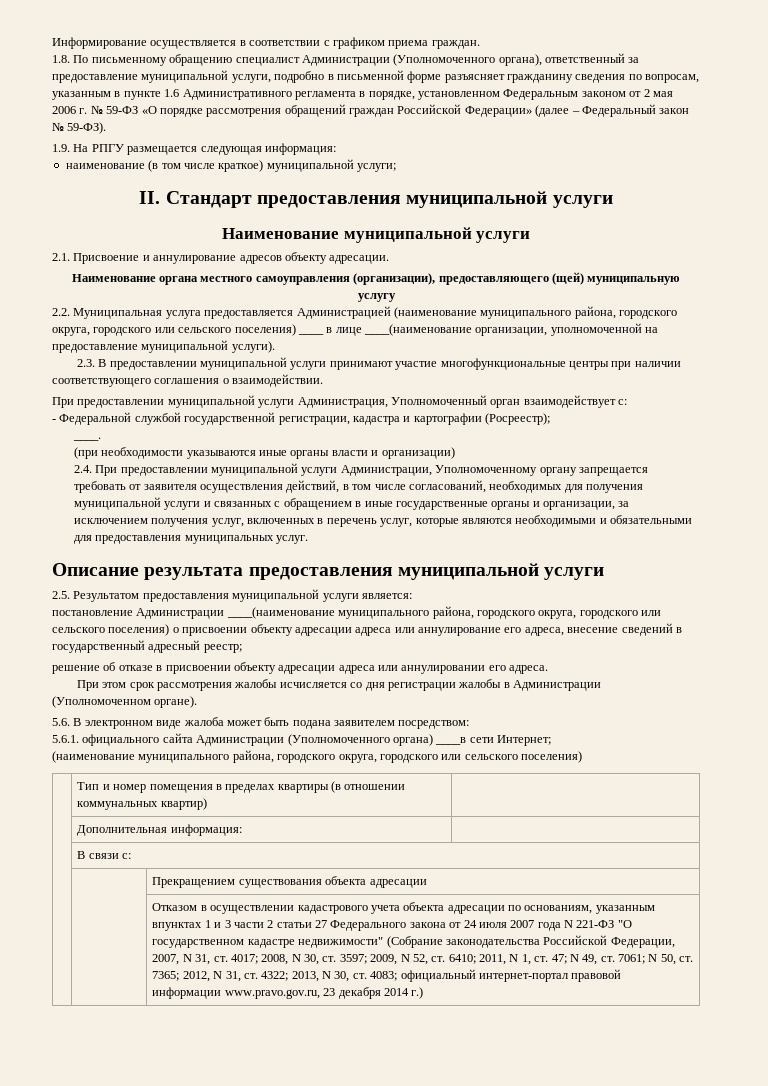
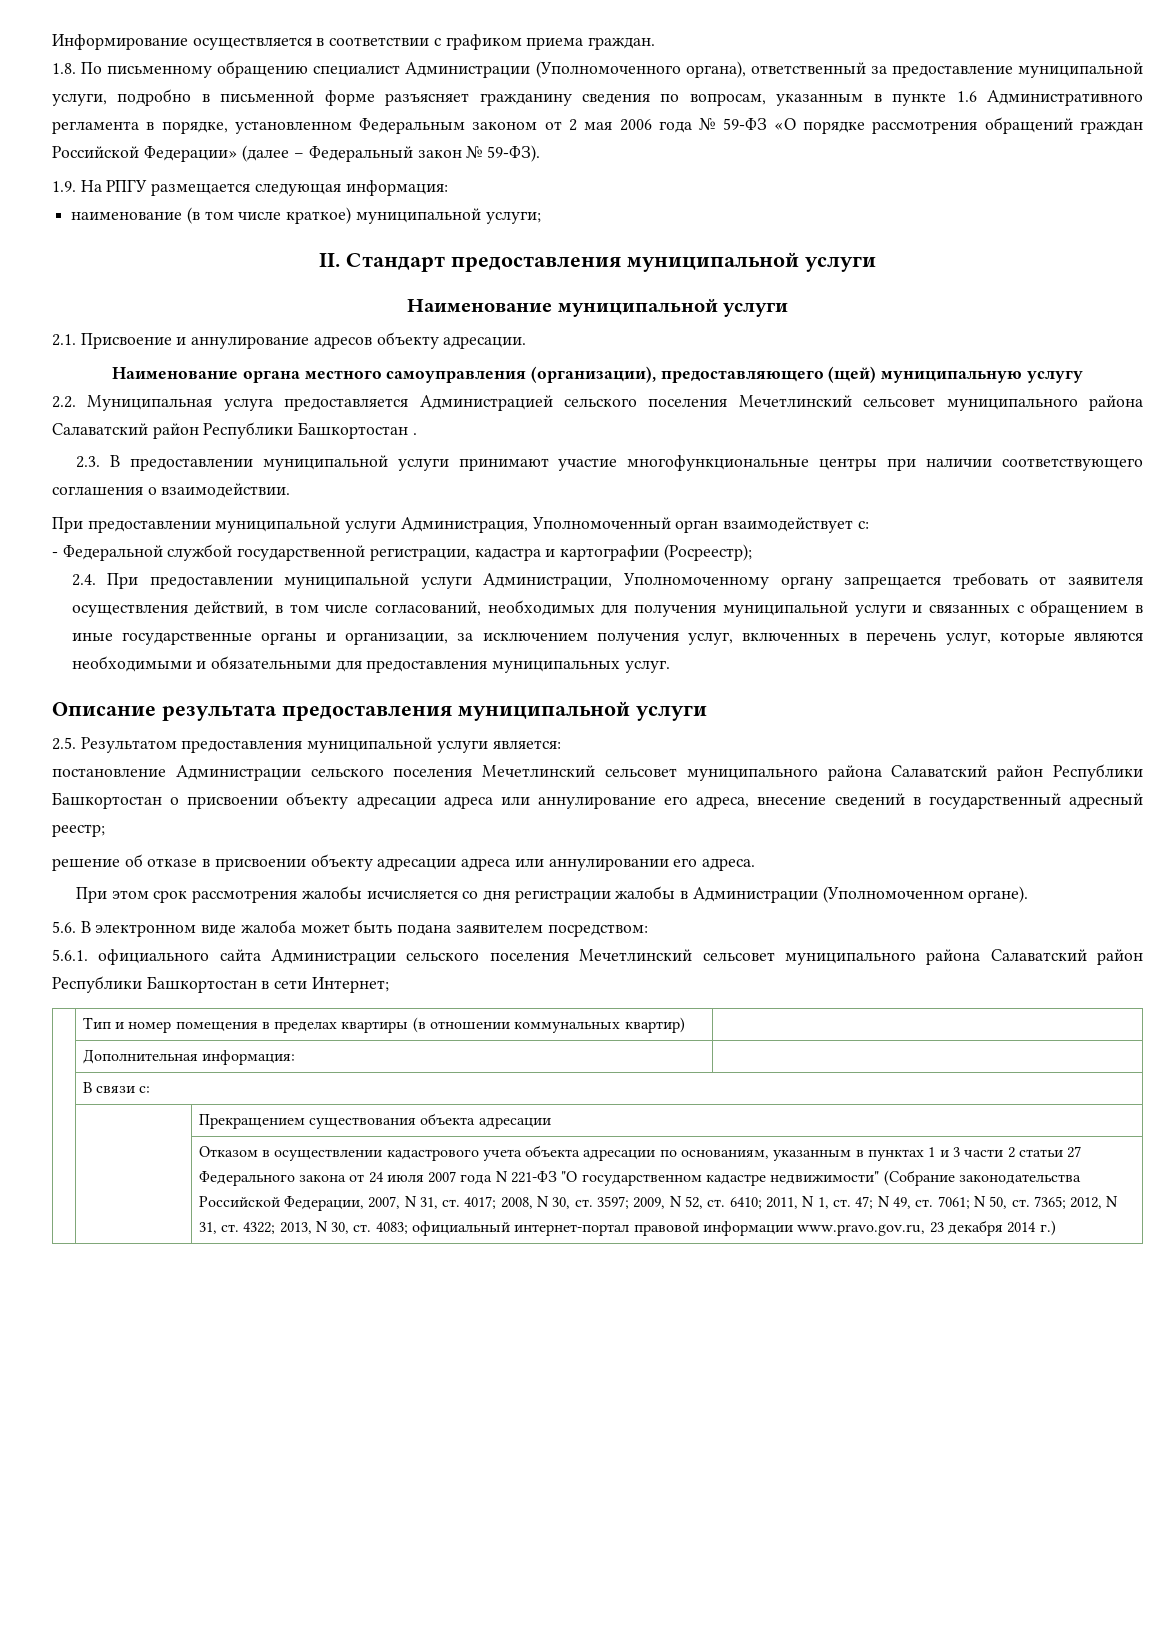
- 1.8. По письменному обращению специалист Администрации (Уполномоченного органа), ответственный за предоставление муниципальной услуги, подробно в письменной форме разъясняет гражданину сведения по вопросам, указанным в пункте 1.6 Административного регламента в порядке, установленном Федеральным законом от 2 мая 2006 г. № 59-ФЗ «О порядке рассмотрения обращений граждан Российской Федерации» (далее – Федеральный закон № 59-ФЗ).
+ 1.8. По письменному обращению специалист Администрации (Уполномоченного органа), ответственный за предоставление муниципальной услуги, подробно в письменной форме разъясняет гражданину сведения по вопросам, указанным в пункте 1.6 Административного регламента в порядке, установленном Федеральным законом от 2 мая 2006 года № 59-ФЗ «О порядке рассмотрения обращений граждан Российской Федерации» (далее – Федеральный закон № 59-ФЗ).
- 2.2. Муниципальная услуга предоставляется Администрацией (наименование муниципального района, городского округа, городского или сельского поселения) ____ в лице ____(наименование организации, уполномоченной на предоставление муниципальной услуги).
+ 2.2. Муниципальная услуга предоставляется Администрацией сельского поселения Мечетлинский сельсовет муниципального района Салаватский район Республики Башкортостан .
- ____.
- (при необходимости указываются иные органы власти и организации)
- постановление Администрации ____(наименование муниципального района, городского округа, городского или сельского поселения) о присвоении объекту адресации адреса или аннулирование его адреса, внесение сведений в государственный адресный реестр;
+ постановление Администрации сельского поселения Мечетлинский сельсовет муниципального района Салаватский район Республики Башкортостан о присвоении объекту адресации адреса или аннулирование его адреса, внесение сведений в государственный адресный реестр;
- 5.6.1. официального сайта Администрации (Уполномоченного органа) ____в сети Интернет;
- (наименование муниципального района, городского округа, городского или сельского поселения)
+ 5.6.1. официального сайта Администрации сельского поселения Мечетлинский сельсовет муниципального района Салаватский район Республики Башкортостан в сети Интернет;
- Отказом в осуществлении кадастрового учета объекта адресации по основаниям, указанным впунктах 1 и 3 части 2 статьи 27 Федерального закона от 24 июля 2007 года N 221-ФЗ "О государственном кадастре недвижимости" (Собрание законодательства Российской Федерации, 2007, N 31, ст. 4017;
+ Отказом в осуществлении кадастрового учета объекта адресации по основаниям, указанным в пунктах 1 и 3 части 2 статьи 27 Федерального закона от 24 июля 2007 года N 221-ФЗ "О государственном кадастре недвижимости" (Собрание законодательства Российской Федерации, 2007, N 31, ст. 4017;

